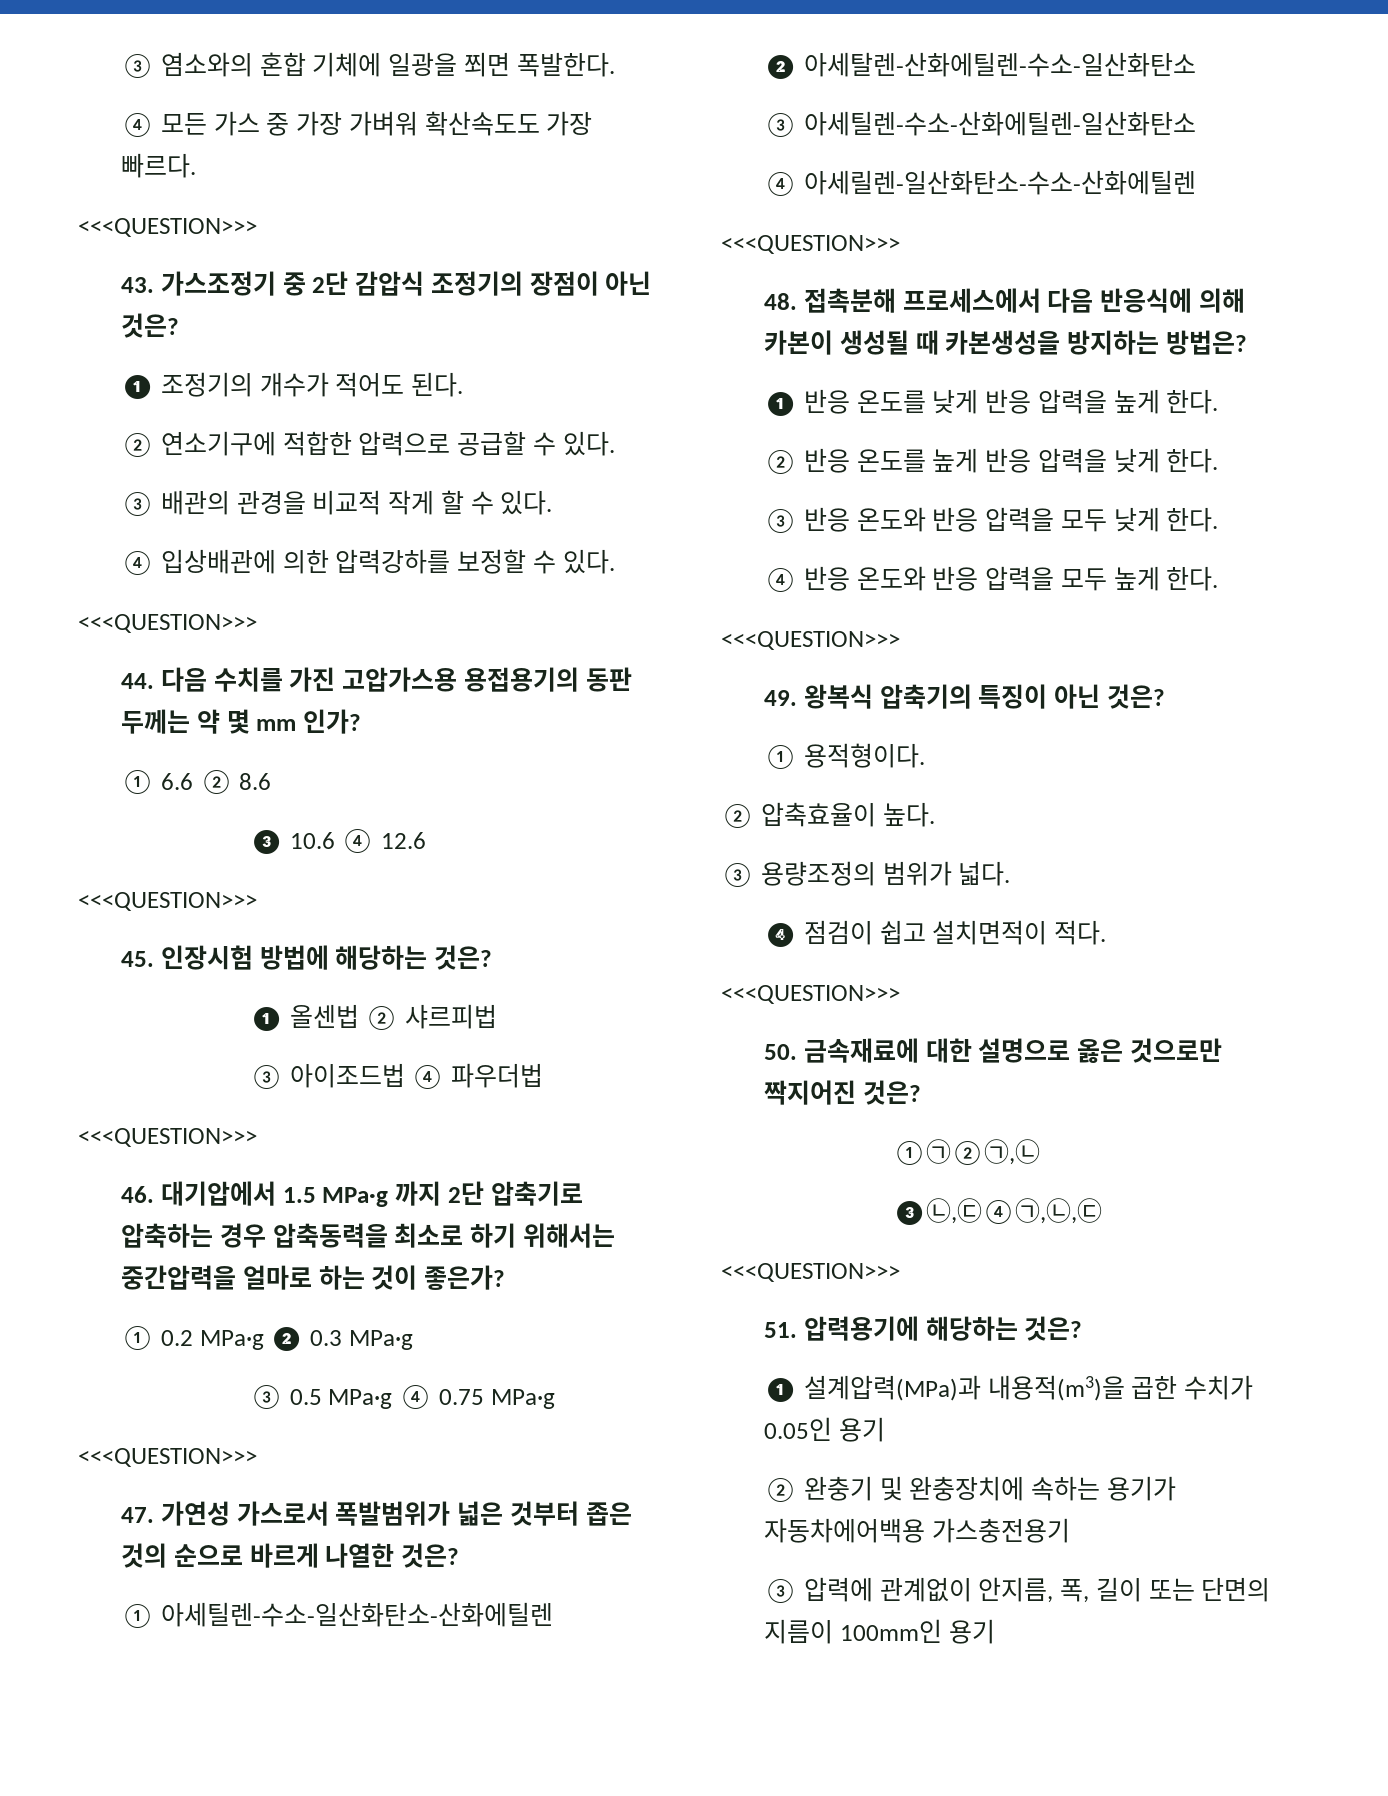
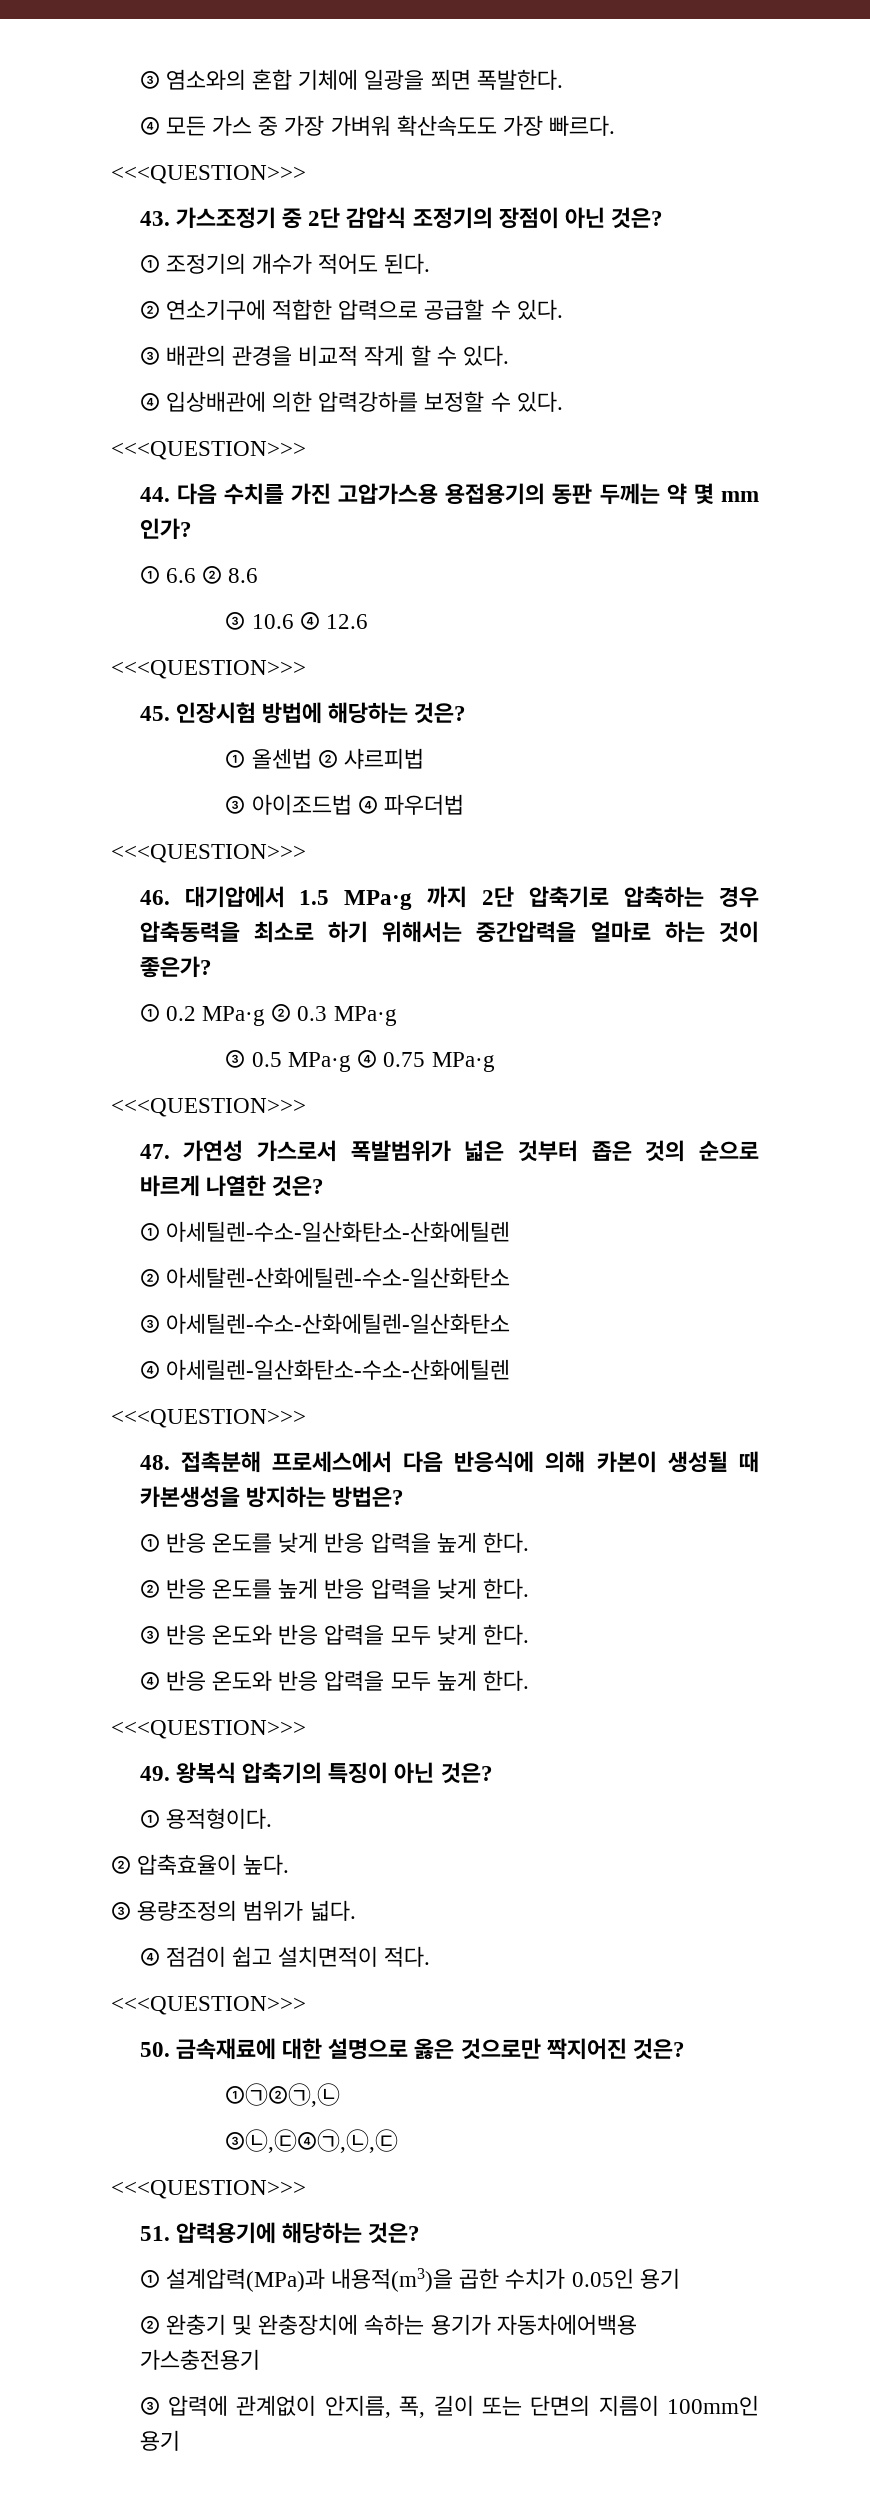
- ❶ 조정기의 개수가 적어도 된다.
+ ① 조정기의 개수가 적어도 된다.
- ❸ 10.6 ④ 12.6
+ ③ 10.6 ④ 12.6
- ❶ 올센법 ② 샤르피법
+ ① 올센법 ② 샤르피법
- ① 0.2 MPa·g ❷ 0.3 MPa·g
+ ① 0.2 MPa·g ② 0.3 MPa·g
- ❷ 아세탈렌-산화에틸렌-수소-일산화탄소
+ ② 아세탈렌-산화에틸렌-수소-일산화탄소
- ❶ 반응 온도를 낮게 반응 압력을 높게 한다.
+ ① 반응 온도를 낮게 반응 압력을 높게 한다.
- ❹ 점검이 쉽고 설치면적이 적다.
+ ④ 점검이 쉽고 설치면적이 적다.
- ❸㉡,㉢④㉠,㉡,㉢
+ ③㉡,㉢④㉠,㉡,㉢
- ❶ 설계압력(MPa)과 내용적(m3)을 곱한 수치가 0.05인 용기
+ ① 설계압력(MPa)과 내용적(m3)을 곱한 수치가 0.05인 용기

